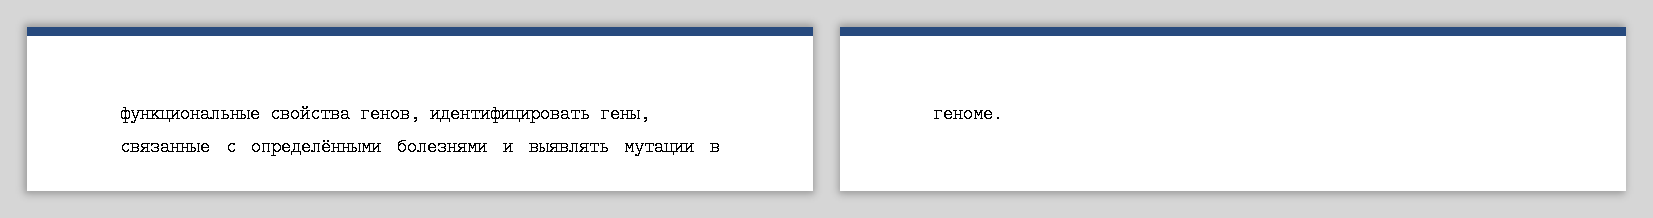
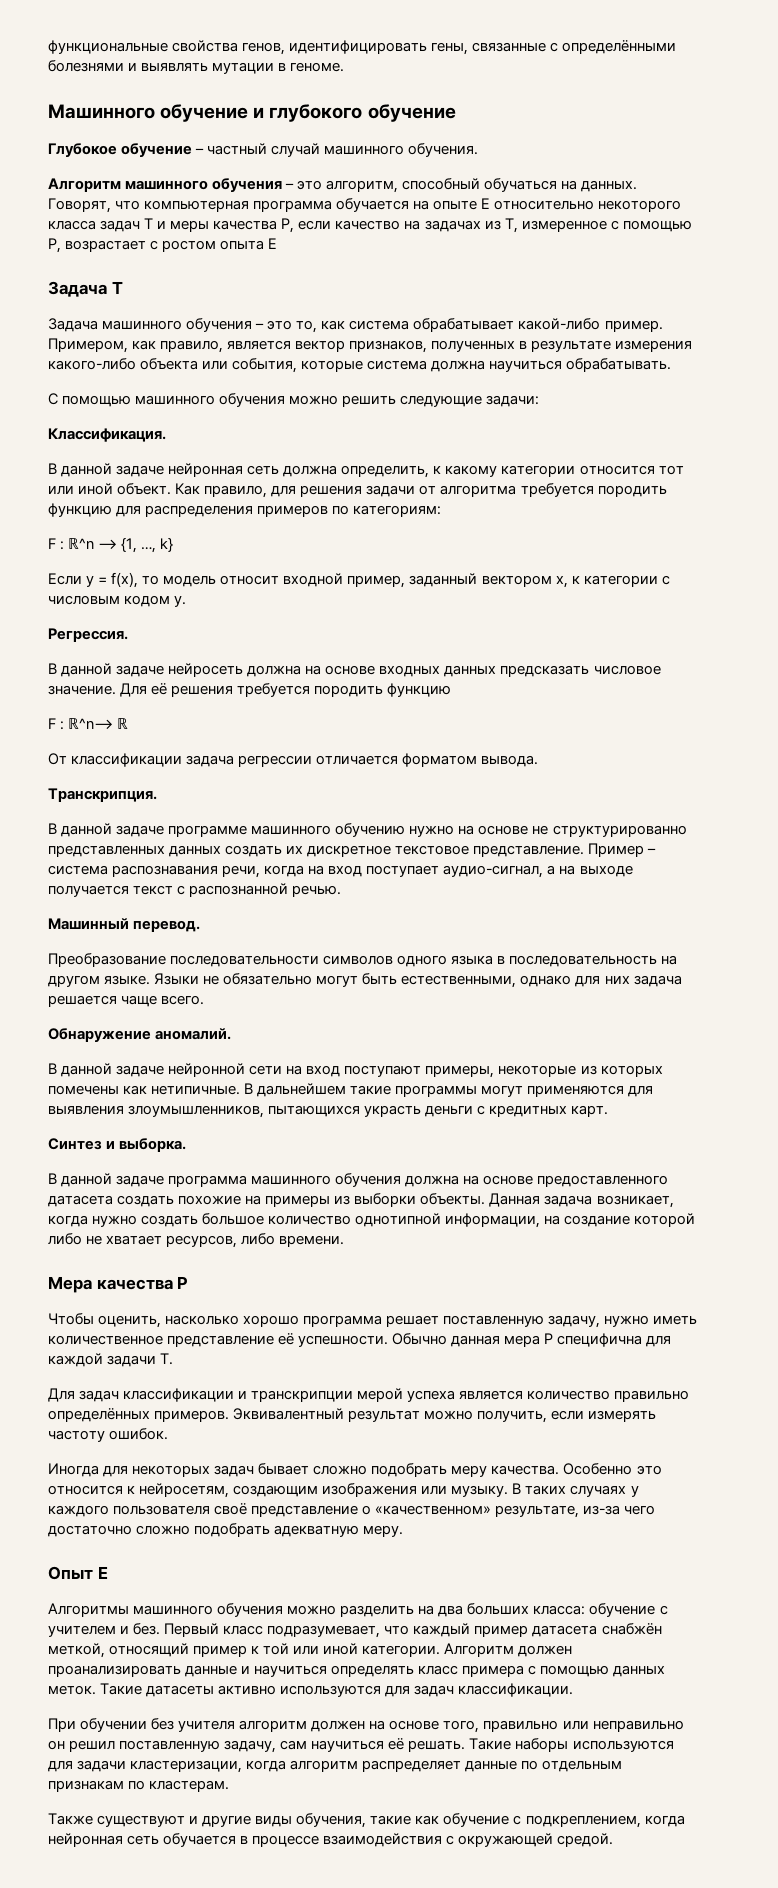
+ Машинного обучение и глубокого обучение
+ Глубокое обучение – частный случай машинного обучения.
+ Алгоритм машинного обучения – это алгоритм, способный обучаться на данных. Говорят, что компьютерная программа обучается на опыте E относительно некоторого класса задач T и меры качества P, если качество на задачах из T, измеренное с помощью P, возрастает с ростом опыта E
+ Задача T
+ Задача машинного обучения – это то, как система обрабатывает какой-либо пример. Примером, как правило, является вектор признаков, полученных в результате измерения какого-либо объекта или события, которые система должна научиться обрабатывать.
+ С помощью машинного обучения можно решить следующие задачи:
+ Классификация.
+ В данной задаче нейронная сеть должна определить, к какому категории относится тот или иной объект. Как правило, для решения задачи от алгоритма требуется породить функцию для распределения примеров по категориям:
+ F : ℝ^n ⟶ {1, …, k}
+ Если y = f(x), то модель относит входной пример, заданный вектором x, к категории с числовым кодом y.
+ Регрессия.
+ В данной задаче нейросеть должна на основе входных данных предсказать числовое значение. Для её решения требуется породить функцию
+ F : ℝ^n⟶ ℝ
+ От классификации задача регрессии отличается форматом вывода.
+ Транскрипция.
+ В данной задаче программе машинного обучению нужно на основе не структурированно представленных данных создать их дискретное текстовое представление. Пример – система распознавания речи, когда на вход поступает аудио-сигнал, а на выходе получается текст с распознанной речью.
+ Машинный перевод.
+ Преобразование последовательности символов одного языка в последовательность на другом языке. Языки не обязательно могут быть естественными, однако для них задача решается чаще всего.
+ Обнаружение аномалий.
+ В данной задаче нейронной сети на вход поступают примеры, некоторые из которых помечены как нетипичные. В дальнейшем такие программы могут применяются для выявления злоумышленников, пытающихся украсть деньги с кредитных карт.
+ Синтез и выборка.
+ В данной задаче программа машинного обучения должна на основе предоставленного датасета создать похожие на примеры из выборки объекты. Данная задача возникает, когда нужно создать большое количество однотипной информации, на создание которой либо не хватает ресурсов, либо времени.
+ Мера качества P
+ Чтобы оценить, насколько хорошо программа решает поставленную задачу, нужно иметь количественное представление её успешности. Обычно данная мера P специфична для каждой задачи T.
+ Для задач классификации и транскрипции мерой успеха является количество правильно определённых примеров. Эквивалентный результат можно получить, если измерять частоту ошибок.
+ Иногда для некоторых задач бывает сложно подобрать меру качества. Особенно это относится к нейросетям, создающим изображения или музыку. В таких случаях у каждого пользователя своё представление о «качественном» результате, из-за чего достаточно сложно подобрать адекватную меру.
+ Опыт E
+ Алгоритмы машинного обучения можно разделить на два больших класса: обучение с учителем и без. Первый класс подразумевает, что каждый пример датасета снабжён меткой, относящий пример к той или иной категории. Алгоритм должен проанализировать данные и научиться определять класс примера с помощью данных меток. Такие датасеты активно используются для задач классификации.
+ При обучении без учителя алгоритм должен на основе того, правильно или неправильно он решил поставленную задачу, сам научиться её решать. Такие наборы используются для задачи кластеризации, когда алгоритм распределяет данные по отдельным признакам по кластерам.
+ Также существуют и другие виды обучения, такие как обучение с подкреплением, когда нейронная сеть обучается в процессе взаимодействия с окружающей средой.

